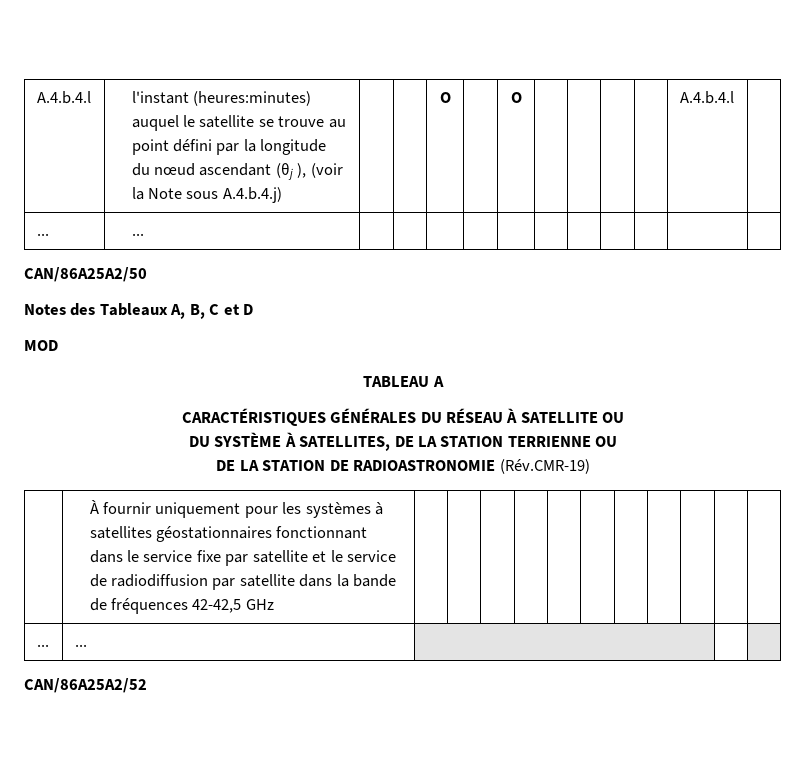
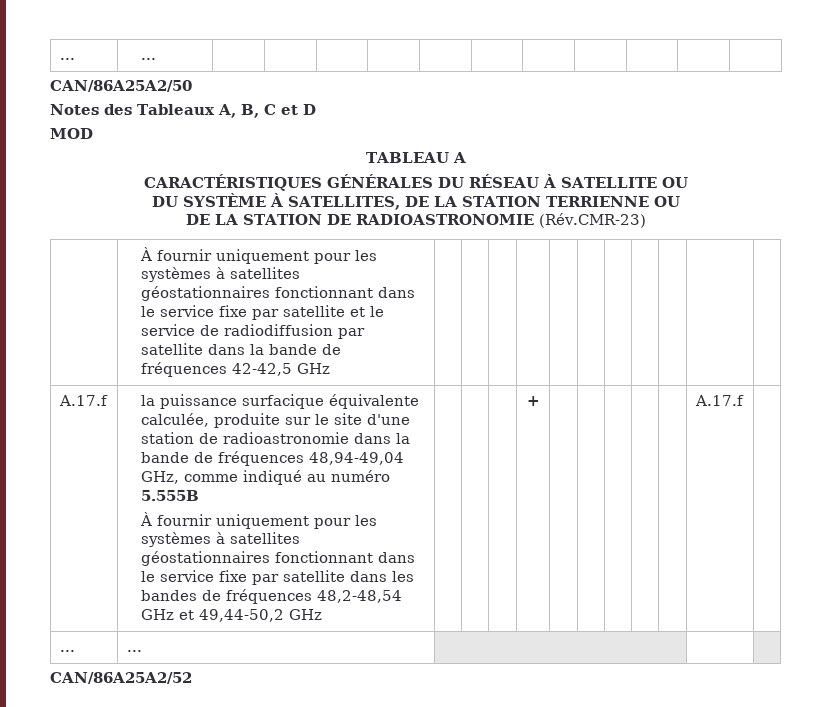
- A.4.b.4.l | l'instant (heures:minutes) auquel le satellite se trouve au point défini par la longitude du nœud ascendant (θj ), (voir la Note sous A.4.b.4.j) | | | O | | O | | | | | A.4.b.4.l |
- DE LA STATION DE RADIOASTRONOMIE (Rév.CMR-19)
+ DE LA STATION DE RADIOASTRONOMIE (Rév.CMR-23)
+ A.17.f | la puissance surfacique équivalente calculée, produite sur le site d'une station de radioastronomie dans la bande de fréquences 48,94-49,04 GHz, comme indiqué au numéro 5.555B
+ À fournir uniquement pour les systèmes à satellites géostationnaires fonctionnant dans le service fixe par satellite dans les bandes de fréquences 48,2-48,54 GHz et 49,44-50,2 GHz | | | | + | | | | | | A.17.f

